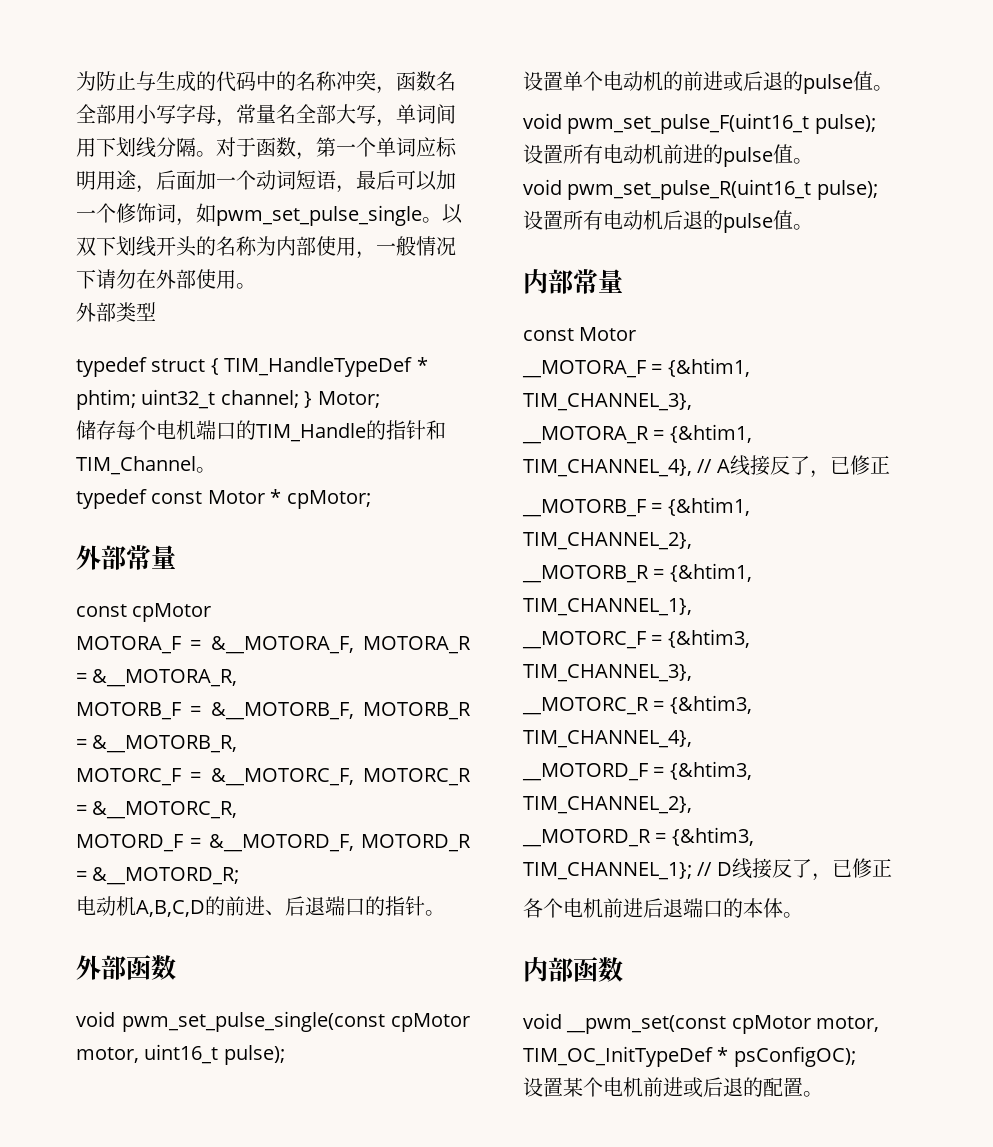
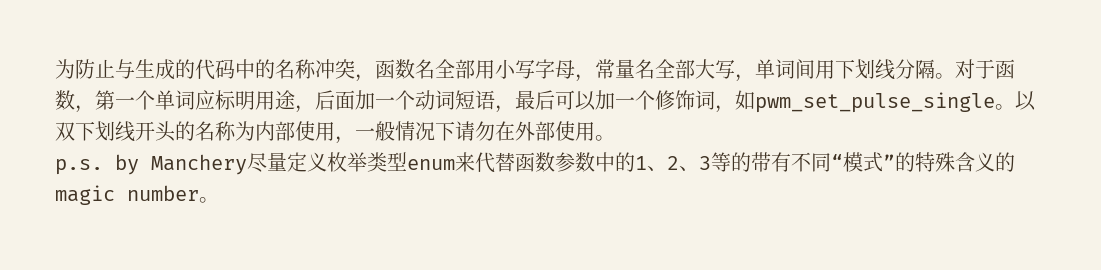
- 外部类型
- typedef struct { TIM_HandleTypeDef * phtim; uint32_t channel; } Motor;
- 储存每个电机端口的TIM_Handle的指针和TIM_Channel。
- typedef const Motor * cpMotor;
- 外部常量
- const cpMotor
- MOTORA_F = &__MOTORA_F, MOTORA_R = &__MOTORA_R,
- MOTORB_F = &__MOTORB_F, MOTORB_R = &__MOTORB_R,
- MOTORC_F = &__MOTORC_F, MOTORC_R = &__MOTORC_R,
- MOTORD_F = &__MOTORD_F, MOTORD_R = &__MOTORD_R;
- 电动机A,B,C,D的前进、后退端口的指针。
- 外部函数
- void pwm_set_pulse_single(const cpMotor motor, uint16_t pulse);
- 设置单个电动机的前进或后退的pulse值。
- void pwm_set_pulse_F(uint16_t pulse);
- 设置所有电动机前进的pulse值。
- void pwm_set_pulse_R(uint16_t pulse);
- 设置所有电动机后退的pulse值。
- 内部常量
- const Motor
- __MOTORA_F = {&htim1, TIM_CHANNEL_3},
- __MOTORA_R = {&htim1, TIM_CHANNEL_4}, // A线接反了，已修正
- __MOTORB_F = {&htim1, TIM_CHANNEL_2},
- __MOTORB_R = {&htim1, TIM_CHANNEL_1},
- __MOTORC_F = {&htim3, TIM_CHANNEL_3},
- __MOTORC_R = {&htim3, TIM_CHANNEL_4},
- __MOTORD_F = {&htim3, TIM_CHANNEL_2},
- __MOTORD_R = {&htim3, TIM_CHANNEL_1}; // D线接反了，已修正
- 各个电机前进后退端口的本体。
- 内部函数
- void __pwm_set(const cpMotor motor, TIM_OC_InitTypeDef * psConfigOC);
- 设置某个电机前进或后退的配置。
+ p.s. by Manchery尽量定义枚举类型enum来代替函数参数中的1、2、3等的带有不同“模式”的特殊含义的magic number。

